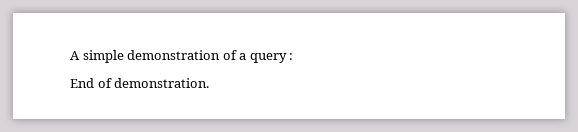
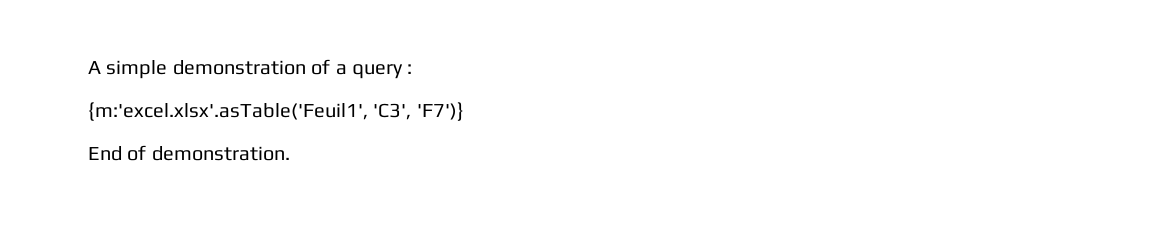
+ {m:'excel.xlsx'.asTable('Feuil1', 'C3', 'F7')}

